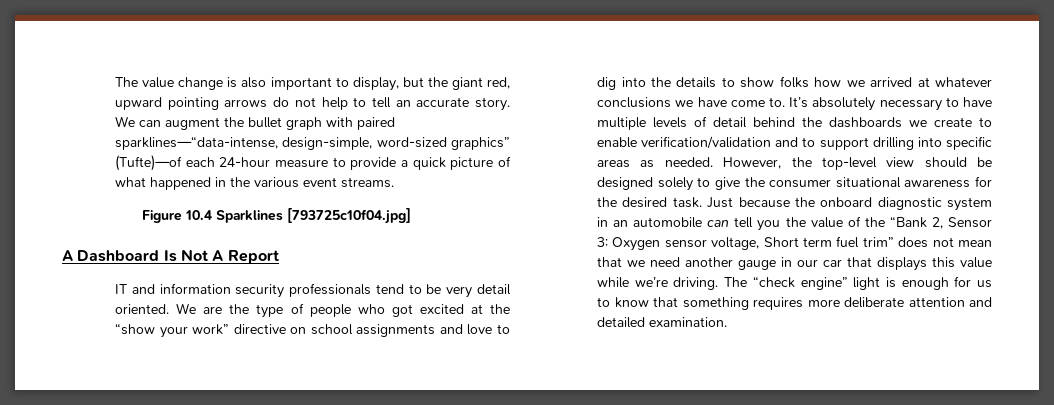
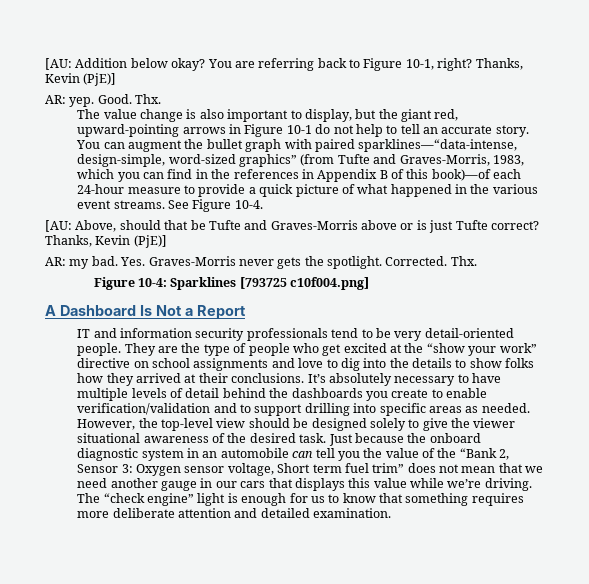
+ [AU: Addition below okay? You are referring back to Figure 10-1, right? Thanks, Kevin (PjE)]
+ AR: yep. Good. Thx.
- The value change is also important to display, but the giant red, upward pointing arrows do not help to tell an accurate story.
+ The value change is also important to display, but the giant red, upward-pointing arrows in Figure 10-1 do not help to tell an accurate story.
- We can augment the bullet graph with paired sparklines—“data-intense, design-simple, word-sized graphics” (Tufte)—of each 24-hour measure to provide a quick picture of what happened in the various event streams.
- Figure 10.4 Sparklines [793725c10f04.jpg]
+ You can augment the bullet graph with paired sparklines—“data-intense, design-simple, word-sized graphics” (from Tufte and Graves-Morris, 1983, which you can find in the references in Appendix B of this book)—of each 24-hour measure to provide a quick picture of what happened in the various event streams. See Figure 10-4.
+ [AU: Above, should that be Tufte and Graves-Morris above or is just Tufte correct? Thanks, Kevin (PjE)]
+ AR: my bad. Yes. Graves-Morris never gets the spotlight. Corrected. Thx.
+ Figure 10-4: Sparklines [793725 c10f004.png]
- A Dashboard Is Not A Report
+ A Dashboard Is Not a Report
- IT and information security professionals tend to be very detail oriented. We are the type of people who got excited at the “show your work” directive on school assignments and love to dig into the details to show folks how we arrived at whatever conclusions we have come to.
+ IT and information security professionals tend to be very detail-oriented people. They are the type of people who get excited at the “show your work” directive on school assignments and love to dig into the details to show folks how they arrived at their conclusions.
- It’s absolutely necessary to have multiple levels of detail behind the dashboards we create to enable verification/validation and to support drilling into specific areas as needed.
+ It’s absolutely necessary to have multiple levels of detail behind the dashboards you create to enable verification/validation and to support drilling into specific areas as needed.
- However, the top-level view should be designed solely to give the consumer situational awareness for the desired task.
+ However, the top-level view should be designed solely to give the viewer situational awareness of the desired task.
- Just because the onboard diagnostic system in an automobile can tell you the value of the “Bank 2, Sensor 3: Oxygen sensor voltage, Short term fuel trim” does not mean that we need another gauge in our car that displays this value while we’re driving.
+ Just because the onboard diagnostic system in an automobile can tell you the value of the “Bank 2, Sensor 3: Oxygen sensor voltage, Short term fuel trim” does not mean that we need another gauge in our cars that displays this value while we’re driving.

